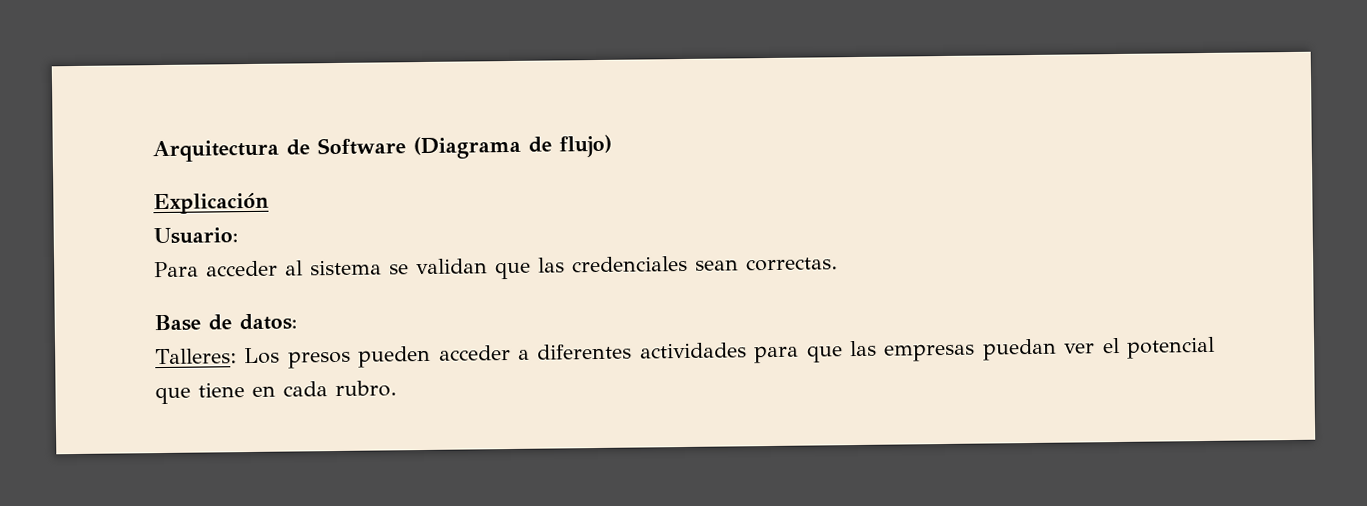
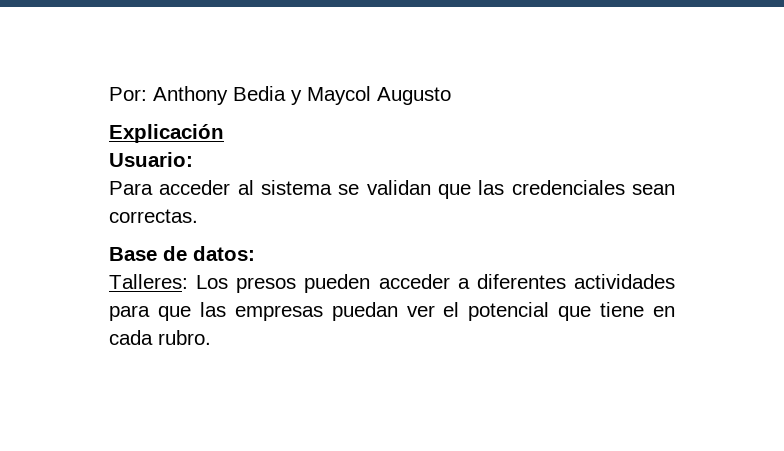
- Arquitectura de Software (Diagrama de flujo)
+ Por: Anthony Bedia y Maycol Augusto

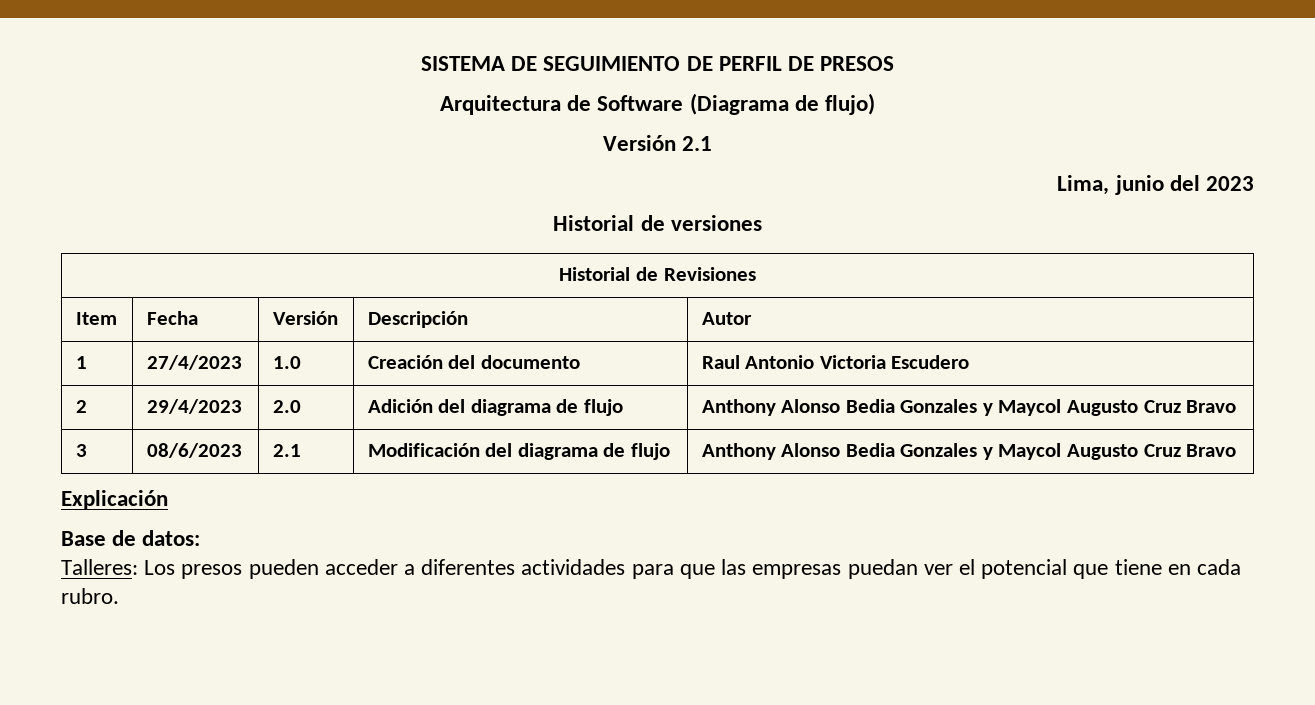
- Por: Anthony Bedia y Maycol Augusto
+ SISTEMA DE SEGUIMIENTO DE PERFIL DE PRESOS
+ Arquitectura de Software (Diagrama de flujo)
+ Versión 2.1
+ Lima, junio del 2023
+ Historial de versiones
+ Historial de Revisiones
+ Item | Fecha | Versión | Descripción | Autor
+ 1 | 27/4/2023 | 1.0 | Creación del documento | Raul Antonio Victoria Escudero
+ 2 | 29/4/2023 | 2.0 | Adición del diagrama de flujo | Anthony Alonso Bedia Gonzales y Maycol Augusto Cruz Bravo
+ 3 | 08/6/2023 | 2.1 | Modificación del diagrama de flujo | Anthony Alonso Bedia Gonzales y Maycol Augusto Cruz Bravo
  Explicación
- Usuario:
- Para acceder al sistema se validan que las credenciales sean correctas.

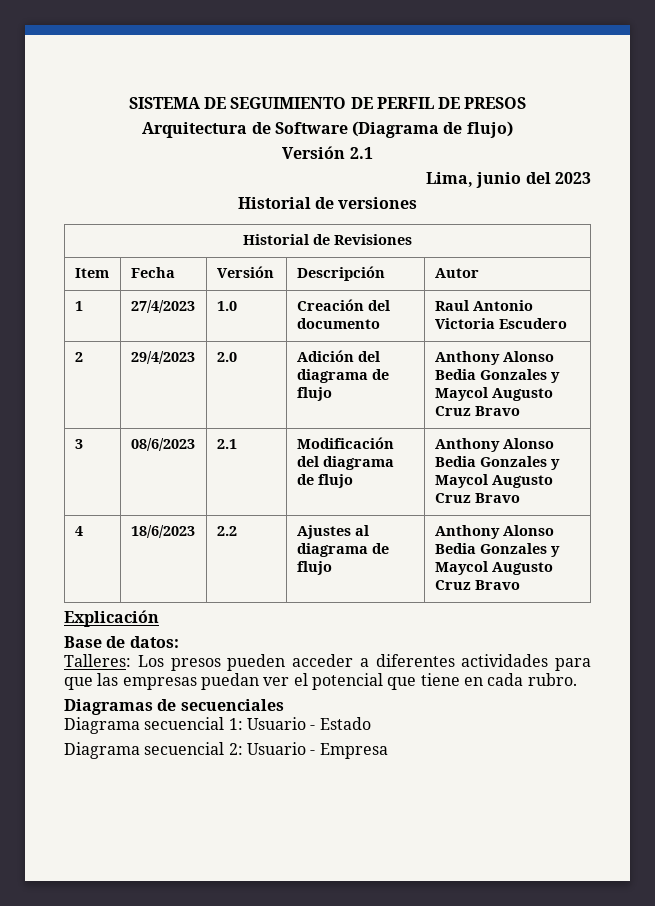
+ 4 | 18/6/2023 | 2.2 | Ajustes al diagrama de flujo | Anthony Alonso Bedia Gonzales y Maycol Augusto Cruz Bravo
+ Diagramas de secuenciales
+ Diagrama secuencial 1: Usuario - Estado
+ Diagrama secuencial 2: Usuario - Empresa

